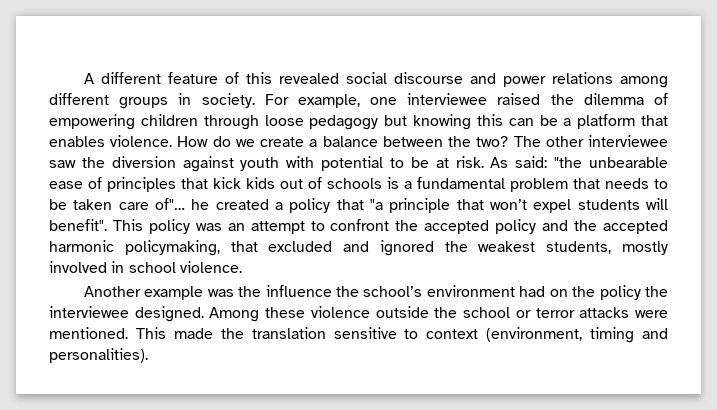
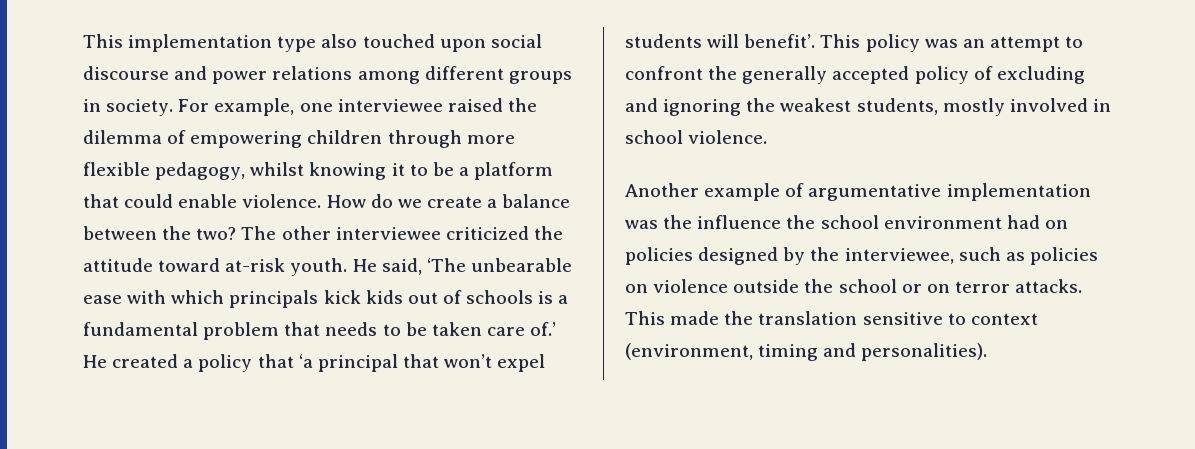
- A different feature of this revealed social discourse and power relations among different groups in society.
+ This implementation type also touched upon social discourse and power relations among different groups in society.
- For example, one interviewee raised the dilemma of empowering children through loose pedagogy but knowing this can be a platform that enables violence.
+ For example, one interviewee raised the dilemma of empowering children through more flexible pedagogy, whilst knowing it to be a platform that could enable violence.
- The other interviewee saw the diversion against youth with potential to be at risk. As said: "the unbearable ease of principles that kick kids out of schools is a fundamental problem that needs to be taken care of"… he created a policy that "a principle that won’t expel students will benefit".
+ The other interviewee criticized the attitude toward at-risk youth. He said, ‘The unbearable ease with which principals kick kids out of schools is a fundamental problem that needs to be taken care of.’ He created a policy that ‘a principal that won’t expel students will benefit’.
- This policy was an attempt to confront the accepted policy and the accepted harmonic policymaking, that excluded and ignored the weakest students, mostly involved in school violence.
+ This policy was an attempt to confront the generally accepted policy of excluding and ignoring the weakest students, mostly involved in school violence.
- Another example was the influence the school’s environment had on the policy the interviewee designed. Among these violence outside the school or terror attacks were mentioned.
+ Another example of argumentative implementation was the influence the school environment had on policies designed by the interviewee, such as policies on violence outside the school or on terror attacks.

